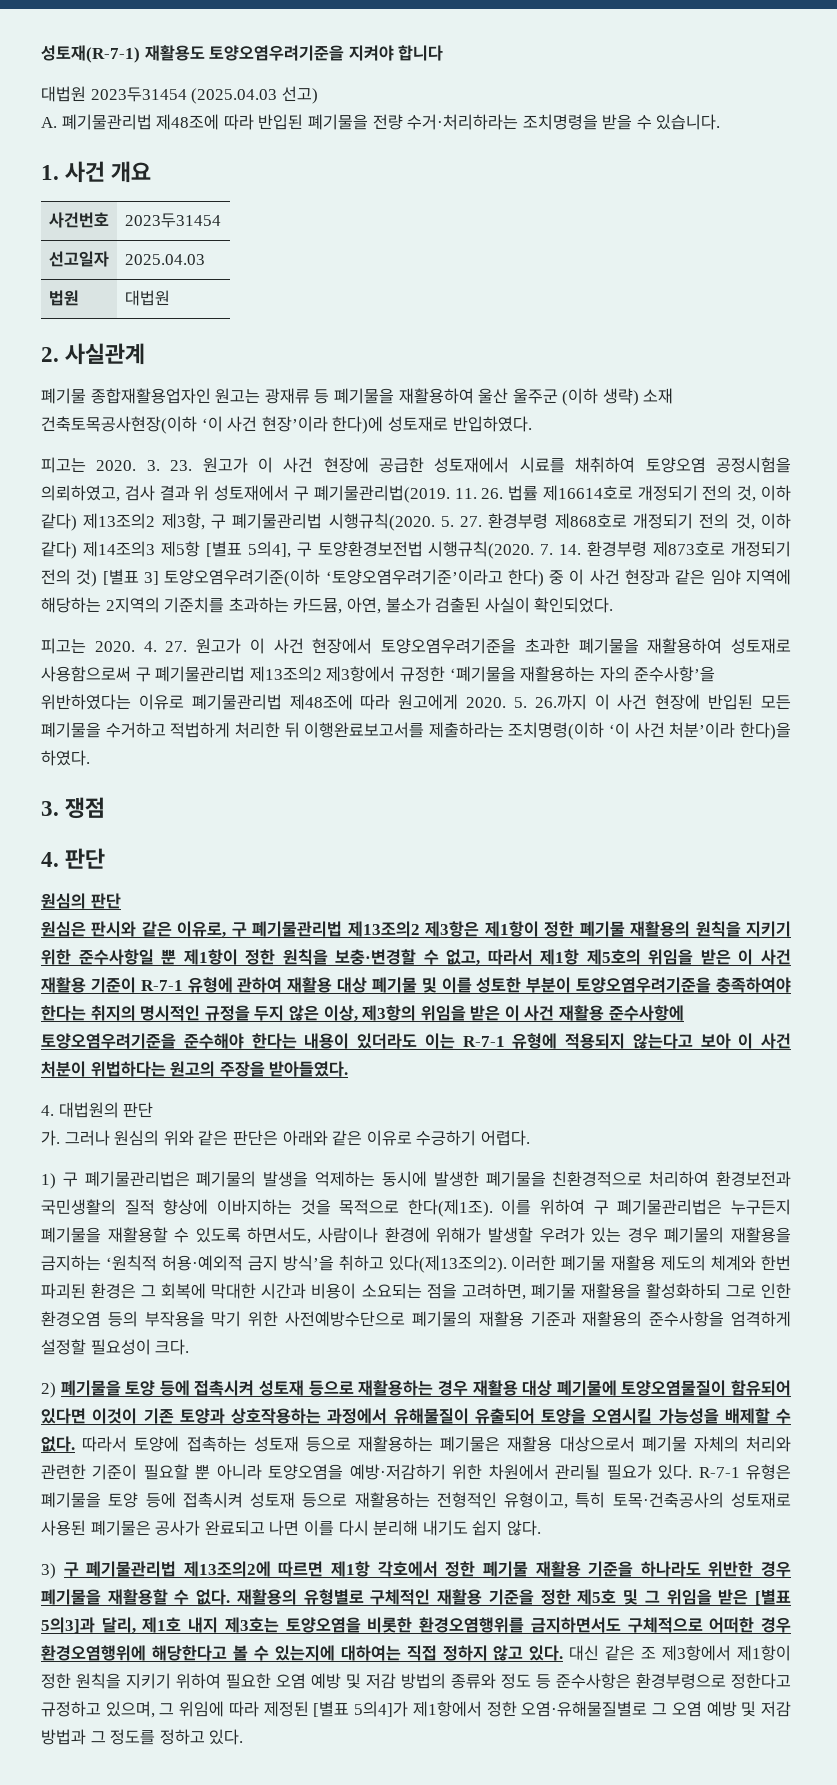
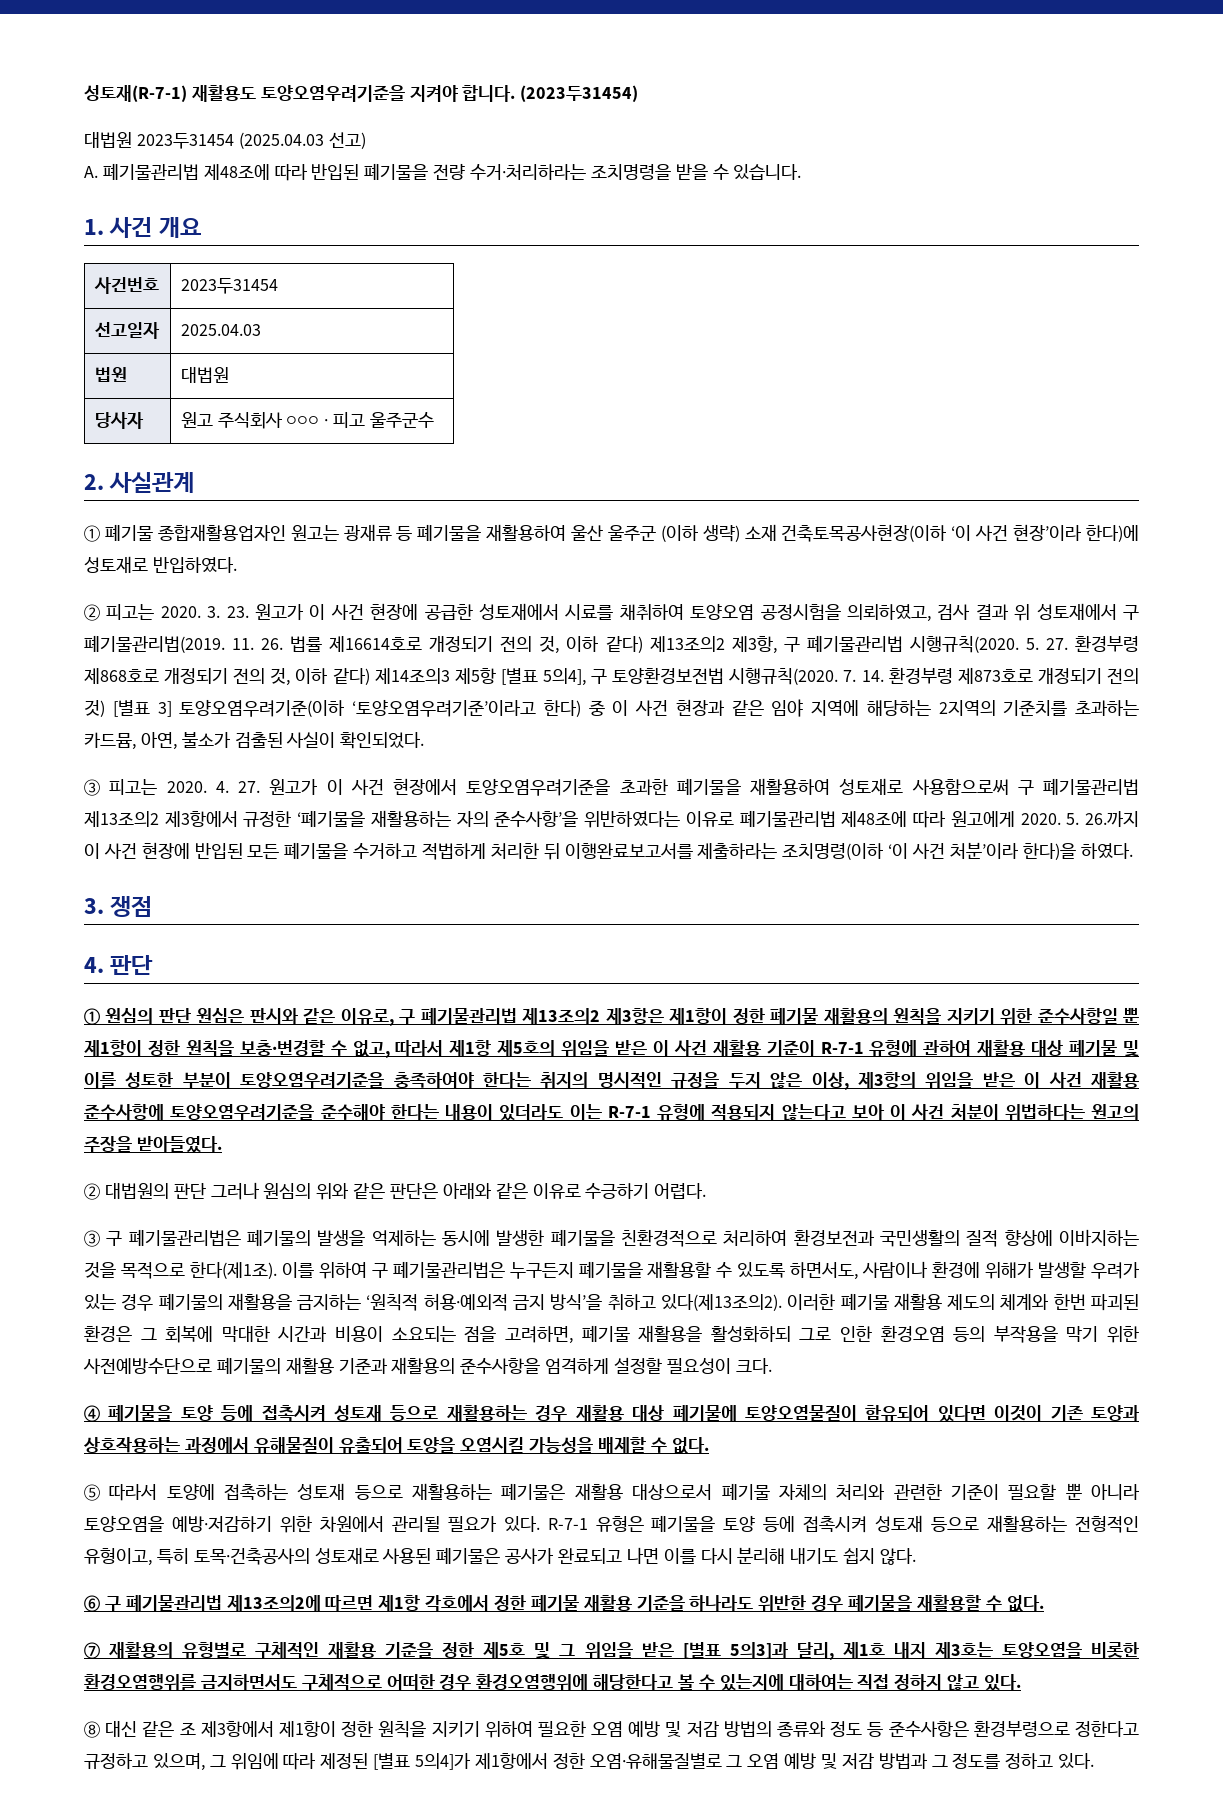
- 성토재(R-7-1) 재활용도 토양오염우려기준을 지켜야 합니다
+ 성토재(R-7-1) 재활용도 토양오염우려기준을 지켜야 합니다. (2023두31454)
+ 당사자 | 원고 주식회사 ○○○ · 피고 울주군수
- 폐기물 종합재활용업자인 원고는 광재류 등 폐기물을 재활용하여 울산 울주군 (이하 생략) 소재 건축토목공사현장(이하 ‘이 사건 현장’이라 한다)에 성토재로 반입하였다.
- 피고는 2020.
+ ① 폐기물 종합재활용업자인 원고는 광재류 등 폐기물을 재활용하여 울산 울주군 (이하 생략) 소재 건축토목공사현장(이하 ‘이 사건 현장’이라 한다)에 성토재로 반입하였다.
+ ② 피고는 2020.
  7. 14. 환경부령 제873호로 개정되기 전의 것) [별표 3] 토양오염우려기준(이하 ‘토양오염우려기준’이라고 한다) 중 이 사건 현장과 같은 임야 지역에 해당하는 2지역의 기준치를 초과하는 카드뮴, 아연, 불소가 검출된 사실이 확인되었다.
- 피고는 2020.
+ ③ 피고는 2020.
- 원심의 판단
- 원심은 판시와 같은 이유로, 구 폐기물관리법 제13조의2 제3항은 제1항이 정한 폐기물 재활용의 원칙을 지키기 위한 준수사항일 뿐 제1항이 정한 원칙을 보충·변경할 수 없고, 따라서 제1항 제5호의 위임을 받은 이 사건 재활용 기준이 R-7-1 유형에 관하여 재활용 대상 폐기물 및 이를 성토한 부분이 토양오염우려기준을 충족하여야 한다는 취지의 명시적인 규정을 두지 않은 이상, 제3항의 위임을 받은 이 사건 재활용 준수사항에 토양오염우려기준을 준수해야 한다는 내용이 있더라도 이는 R-7-1 유형에 적용되지 않는다고 보아 이 사건 처분이 위법하다는 원고의 주장을 받아들였다.
+ ① 원심의 판단 원심은 판시와 같은 이유로, 구 폐기물관리법 제13조의2 제3항은 제1항이 정한 폐기물 재활용의 원칙을 지키기 위한 준수사항일 뿐 제1항이 정한 원칙을 보충·변경할 수 없고, 따라서 제1항 제5호의 위임을 받은 이 사건 재활용 기준이 R-7-1 유형에 관하여 재활용 대상 폐기물 및 이를 성토한 부분이 토양오염우려기준을 충족하여야 한다는 취지의 명시적인 규정을 두지 않은 이상, 제3항의 위임을 받은 이 사건 재활용 준수사항에 토양오염우려기준을 준수해야 한다는 내용이 있더라도 이는 R-7-1 유형에 적용되지 않는다고 보아 이 사건 처분이 위법하다는 원고의 주장을 받아들였다.
- 4. 대법원의 판단
- 가. 그러나 원심의 위와 같은 판단은 아래와 같은 이유로 수긍하기 어렵다.
+ ② 대법원의 판단 그러나 원심의 위와 같은 판단은 아래와 같은 이유로 수긍하기 어렵다.
- 1) 구 폐기물관리법은 폐기물의 발생을 억제하는 동시에 발생한 폐기물을 친환경적으로 처리하여 환경보전과 국민생활의 질적 향상에 이바지하는 것을 목적으로 한다(제1조).
+ ③ 구 폐기물관리법은 폐기물의 발생을 억제하는 동시에 발생한 폐기물을 친환경적으로 처리하여 환경보전과 국민생활의 질적 향상에 이바지하는 것을 목적으로 한다(제1조).
- 2) 폐기물을 토양 등에 접촉시켜 성토재 등으로 재활용하는 경우 재활용 대상 폐기물에 토양오염물질이 함유되어 있다면 이것이 기존 토양과 상호작용하는 과정에서 유해물질이 유출되어 토양을 오염시킬 가능성을 배제할 수 없다. 따라서 토양에 접촉하는 성토재 등으로 재활용하는 폐기물은 재활용 대상으로서 폐기물 자체의 처리와 관련한 기준이 필요할 뿐 아니라 토양오염을 예방·저감하기 위한 차원에서 관리될 필요가 있다.
+ ④ 폐기물을 토양 등에 접촉시켜 성토재 등으로 재활용하는 경우 재활용 대상 폐기물에 토양오염물질이 함유되어 있다면 이것이 기존 토양과 상호작용하는 과정에서 유해물질이 유출되어 토양을 오염시킬 가능성을 배제할 수 없다.
+ ⑤ 따라서 토양에 접촉하는 성토재 등으로 재활용하는 폐기물은 재활용 대상으로서 폐기물 자체의 처리와 관련한 기준이 필요할 뿐 아니라 토양오염을 예방·저감하기 위한 차원에서 관리될 필요가 있다.
- 3) 구 폐기물관리법 제13조의2에 따르면 제1항 각호에서 정한 폐기물 재활용 기준을 하나라도 위반한 경우 폐기물을 재활용할 수 없다. 재활용의 유형별로 구체적인 재활용 기준을 정한 제5호 및 그 위임을 받은 [별표 5의3]과 달리, 제1호 내지 제3호는 토양오염을 비롯한 환경오염행위를 금지하면서도 구체적으로 어떠한 경우 환경오염행위에 해당한다고 볼 수 있는지에 대하여는 직접 정하지 않고 있다. 대신 같은 조 제3항에서 제1항이 정한 원칙을 지키기 위하여 필요한 오염 예방 및 저감 방법의 종류와 정도 등 준수사항은 환경부령으로 정한다고 규정하고 있으며, 그 위임에 따라 제정된 [별표 5의4]가 제1항에서 정한 오염·유해물질별로 그 오염 예방 및 저감 방법과 그 정도를 정하고 있다.
+ ⑥ 구 폐기물관리법 제13조의2에 따르면 제1항 각호에서 정한 폐기물 재활용 기준을 하나라도 위반한 경우 폐기물을 재활용할 수 없다.
+ ⑦ 재활용의 유형별로 구체적인 재활용 기준을 정한 제5호 및 그 위임을 받은 [별표 5의3]과 달리, 제1호 내지 제3호는 토양오염을 비롯한 환경오염행위를 금지하면서도 구체적으로 어떠한 경우 환경오염행위에 해당한다고 볼 수 있는지에 대하여는 직접 정하지 않고 있다.
+ ⑧ 대신 같은 조 제3항에서 제1항이 정한 원칙을 지키기 위하여 필요한 오염 예방 및 저감 방법의 종류와 정도 등 준수사항은 환경부령으로 정한다고 규정하고 있으며, 그 위임에 따라 제정된 [별표 5의4]가 제1항에서 정한 오염·유해물질별로 그 오염 예방 및 저감 방법과 그 정도를 정하고 있다.

